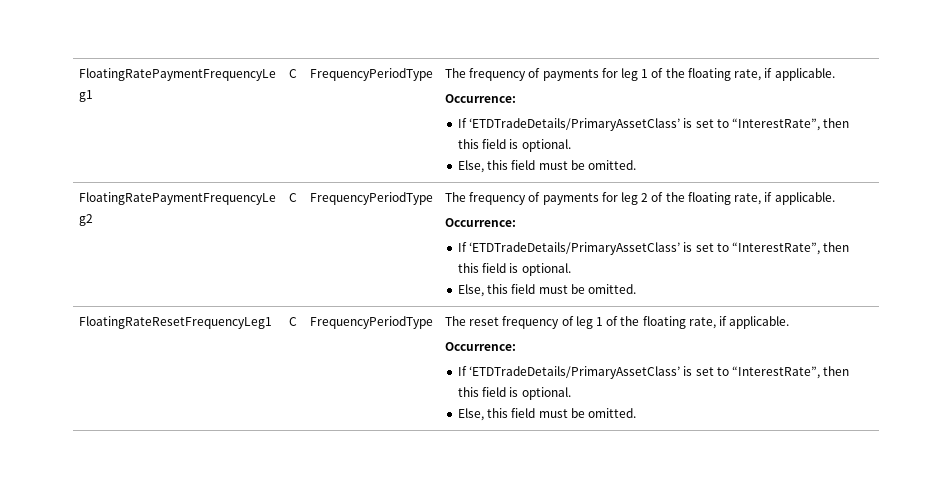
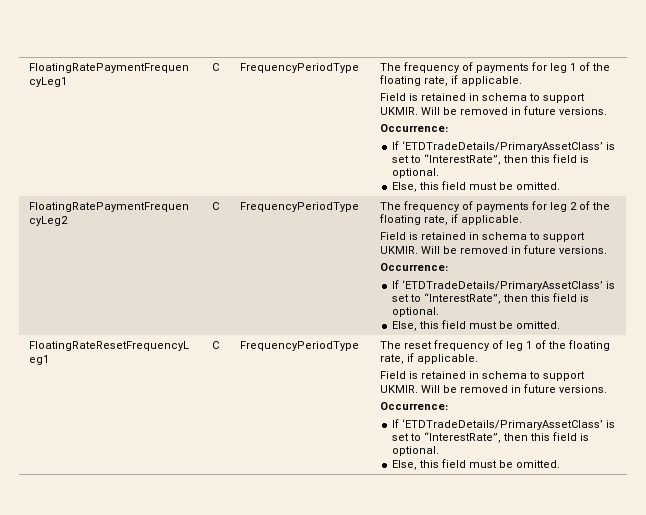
  The frequency of payments for leg 1 of the floating rate, if applicable.
+ Field is retained in schema to support UKMIR. Will be removed in future versions.
  The frequency of payments for leg 2 of the floating rate, if applicable.
+ Field is retained in schema to support UKMIR. Will be removed in future versions.
  The reset frequency of leg 1 of the floating rate, if applicable.
+ Field is retained in schema to support UKMIR. Will be removed in future versions.

